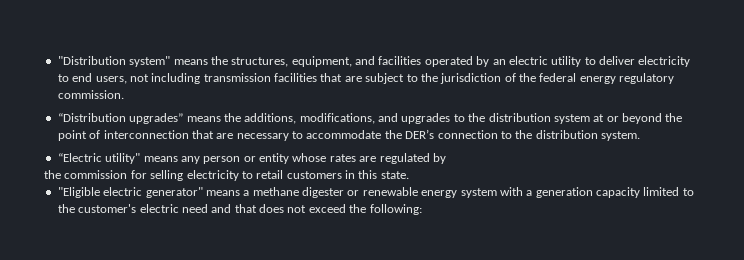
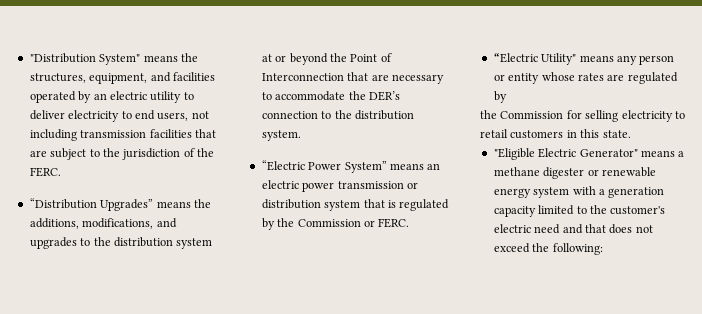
- "Distribution system" means the structures, equipment, and facilities operated by an electric utility to deliver electricity to end users, not including transmission facilities that are subject to the jurisdiction of the federal energy regulatory commission.
- “Distribution upgrades” means the additions, modifications, and upgrades to the distribution system at or beyond the point of interconnection that are necessary to accommodate the DER’s connection to the distribution system.
+ "Distribution System" means the structures, equipment, and facilities operated by an electric utility to deliver electricity to end users, not including transmission facilities that are subject to the jurisdiction of the FERC.
+ “Distribution Upgrades” means the additions, modifications, and upgrades to the distribution system at or beyond the Point of Interconnection that are necessary to accommodate the DER’s connection to the distribution system.
- “Electric utility" means any person or entity whose rates are regulated by
+ “Electric Power System” means an electric power transmission or distribution system that is regulated by the Commission or FERC.
+ “Electric Utility" means any person or entity whose rates are regulated by
- the commission for selling electricity to retail customers in this state.
+ the Commission for selling electricity to retail customers in this state.
- "Eligible electric generator" means a methane digester or renewable energy system with a generation capacity limited to the customer's electric need and that does not exceed the following:
+ "Eligible Electric Generator" means a methane digester or renewable energy system with a generation capacity limited to the customer's electric need and that does not exceed the following:

